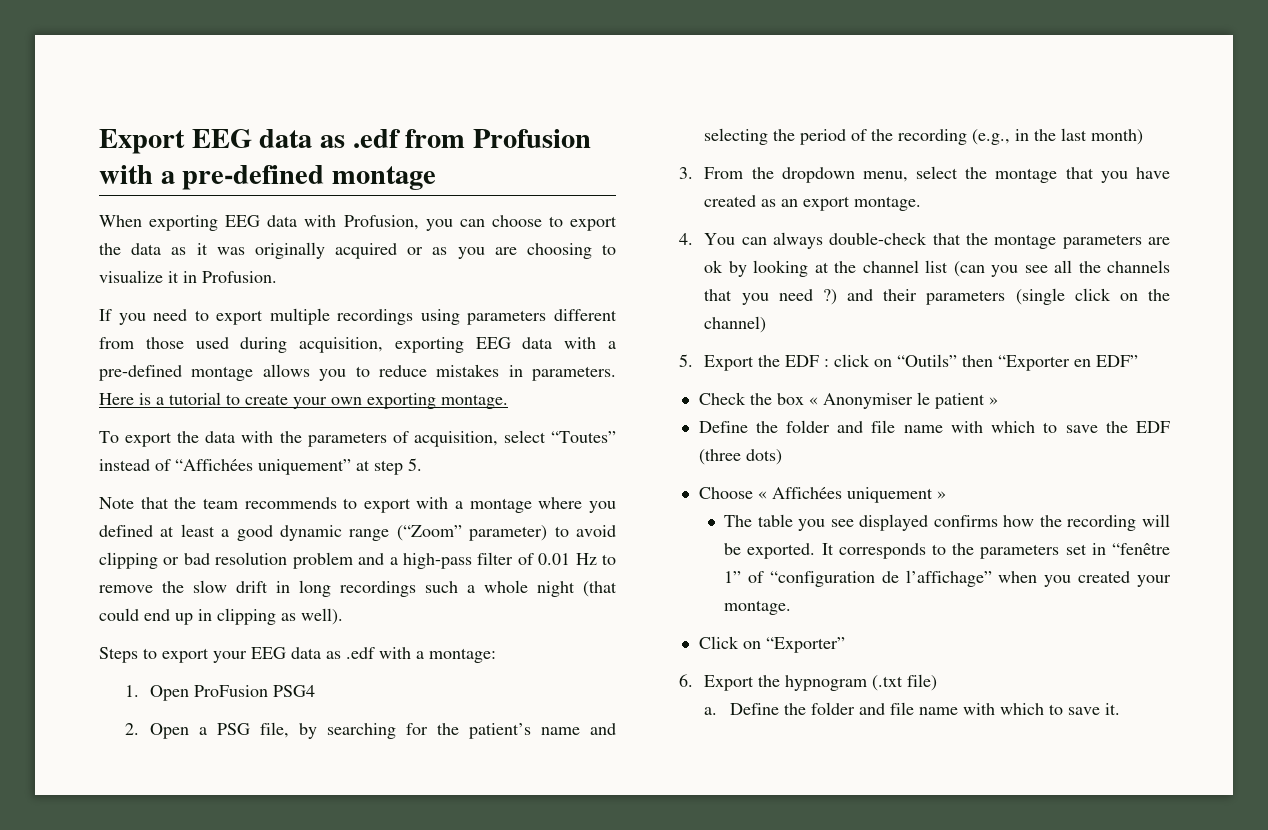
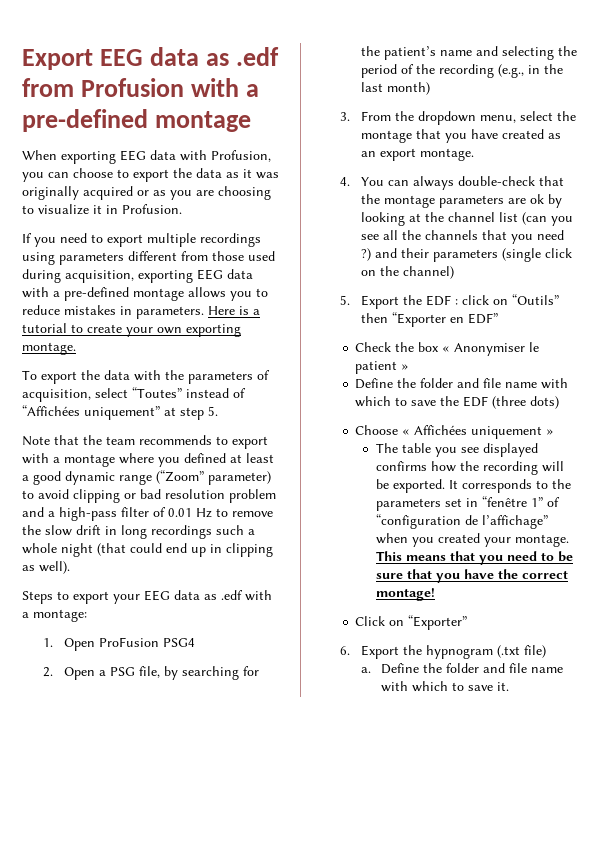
+ This means that you need to be sure that you have the correct montage!

